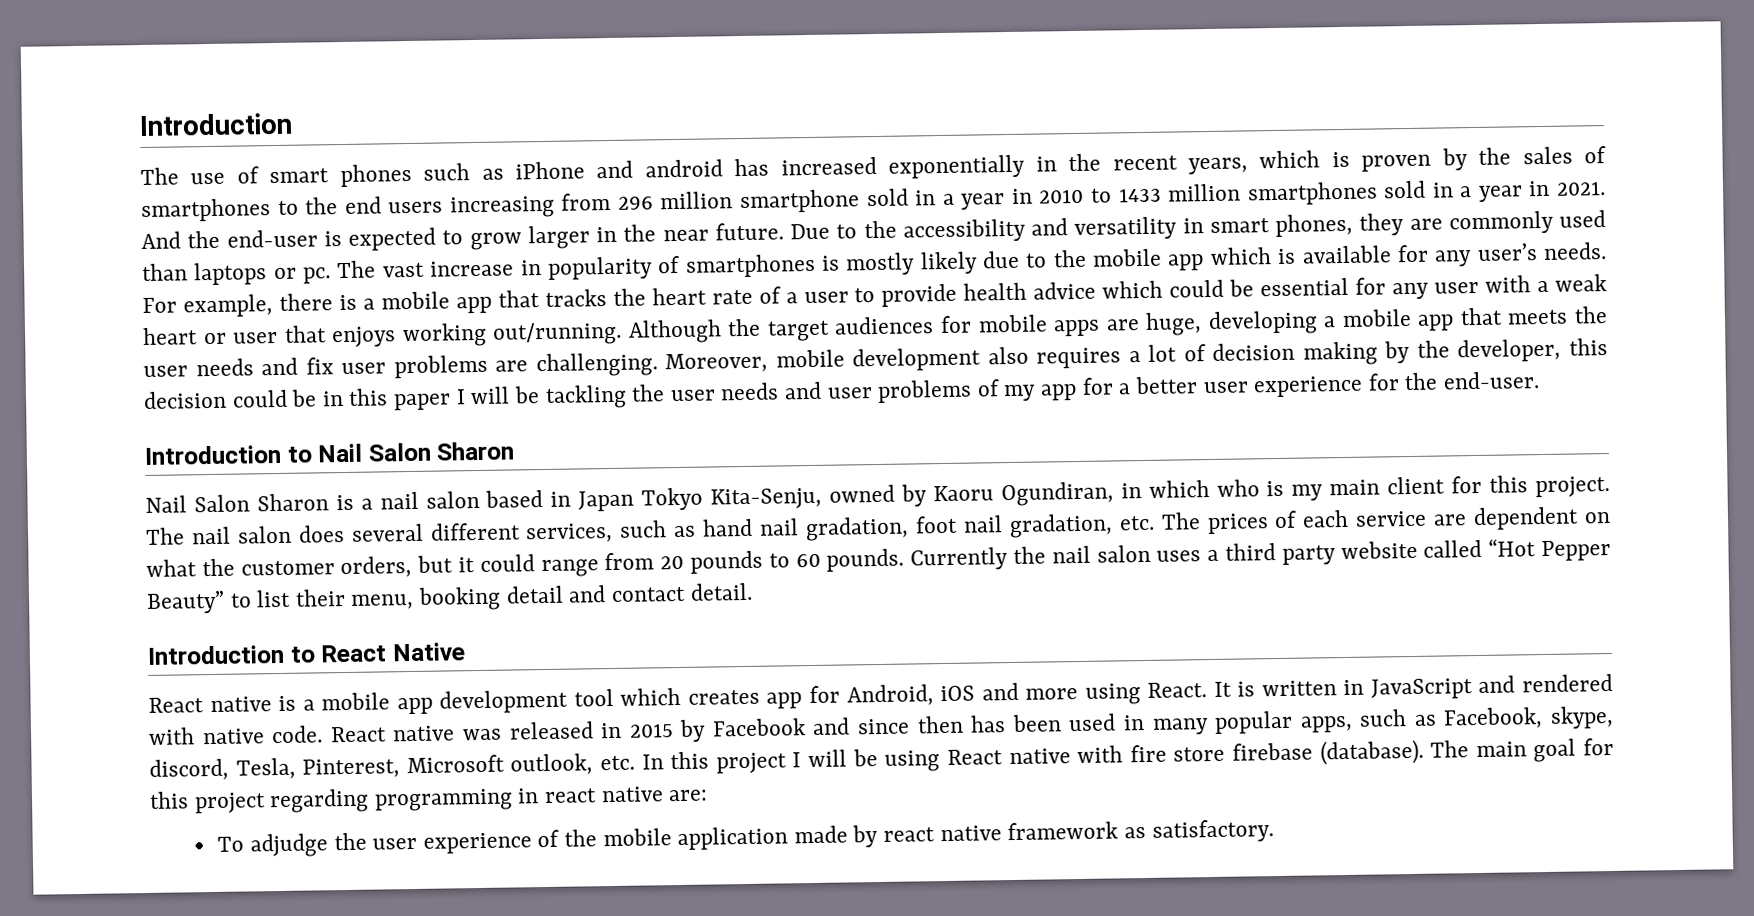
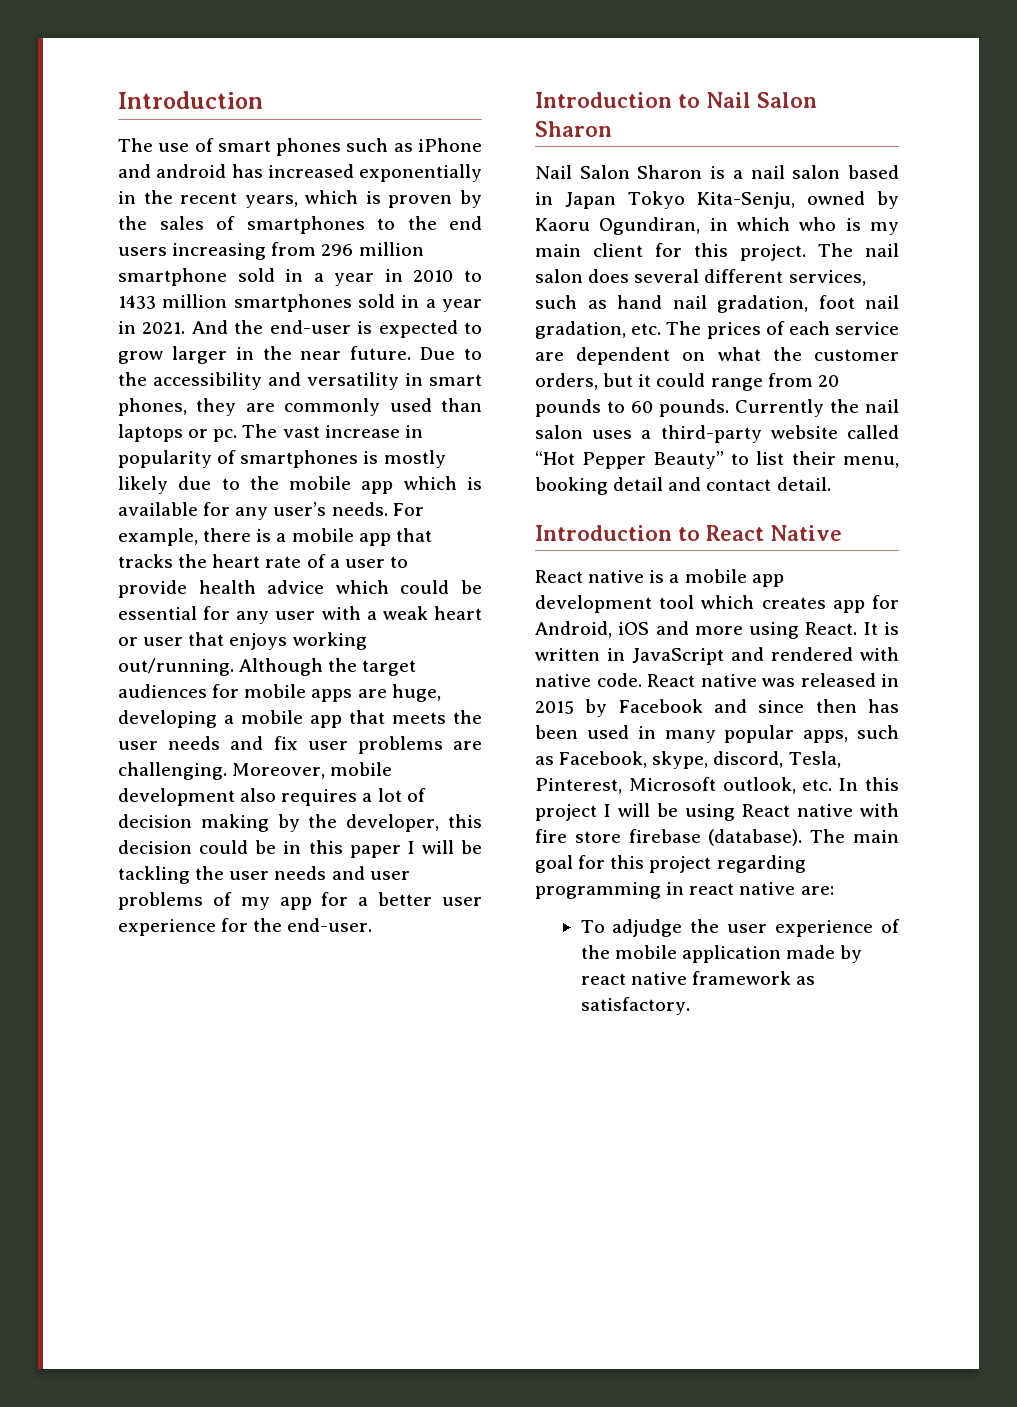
- Currently the nail salon uses a third party website called “Hot Pepper Beauty” to list their menu, booking detail and contact detail.
+ Currently the nail salon uses a third-party website called “Hot Pepper Beauty” to list their menu, booking detail and contact detail.

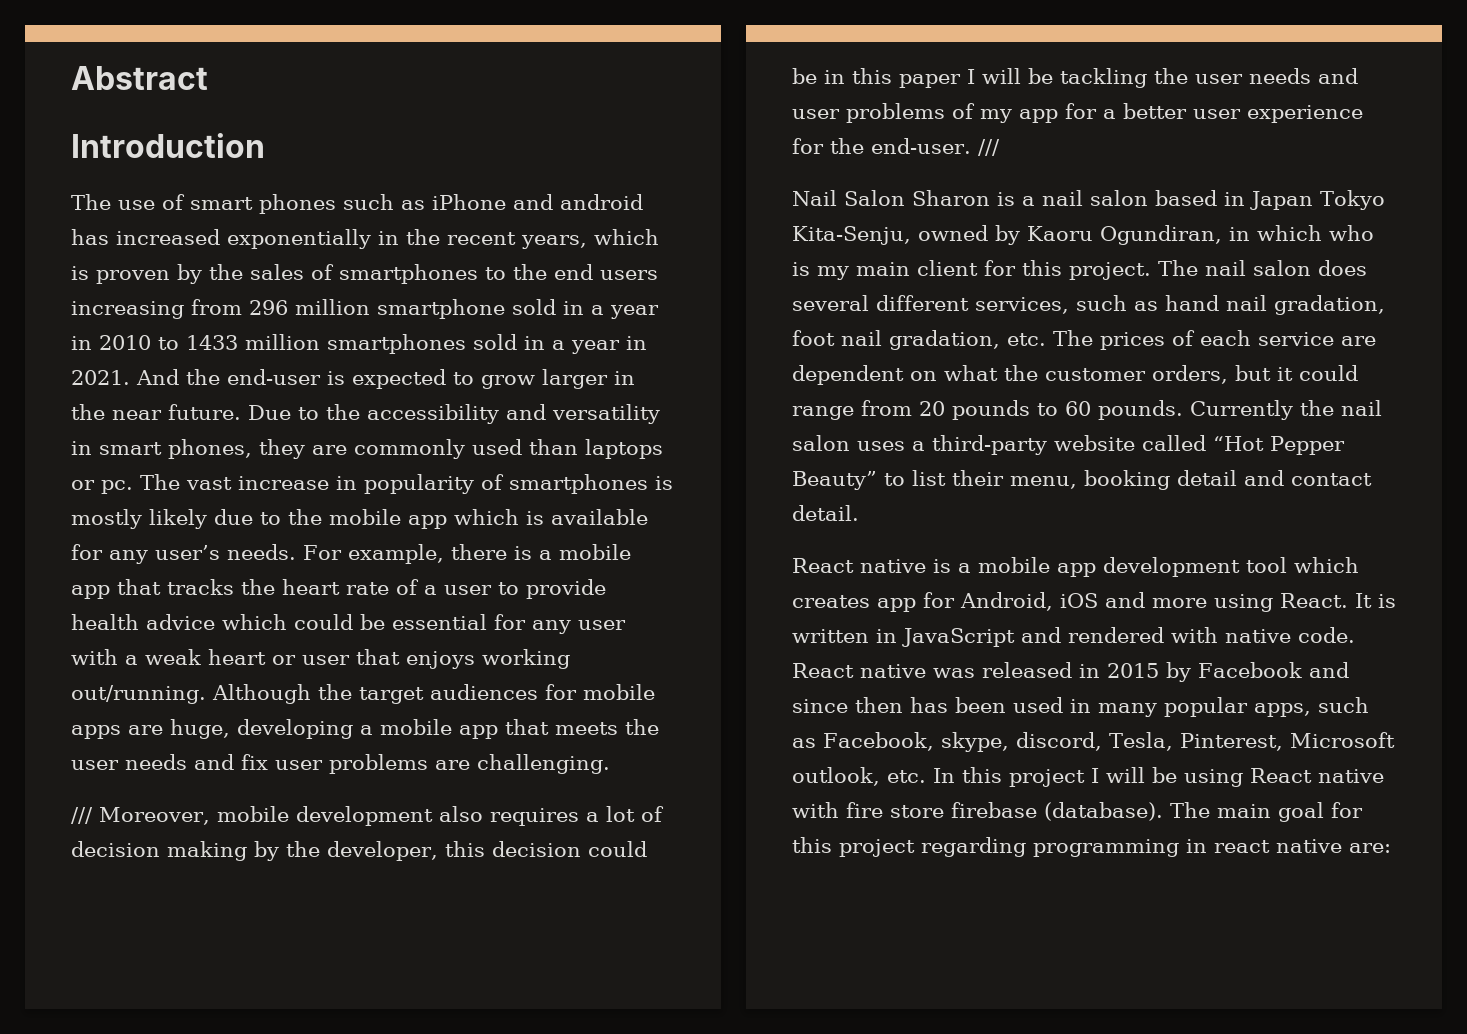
+ Abstract
- Although the target audiences for mobile apps are huge, developing a mobile app that meets the user needs and fix user problems are challenging. Moreover, mobile development also requires a lot of decision making by the developer, this decision could be in this paper I will be tackling the user needs and user problems of my app for a better user experience for the end-user.
- Introduction to Nail Salon Sharon
+ Although the target audiences for mobile apps are huge, developing a mobile app that meets the user needs and fix user problems are challenging.
+ /// Moreover, mobile development also requires a lot of decision making by the developer, this decision could be in this paper I will be tackling the user needs and user problems of my app for a better user experience for the end-user. ///
- Introduction to React Native
- To adjudge the user experience of the mobile application made by react native framework as satisfactory.

